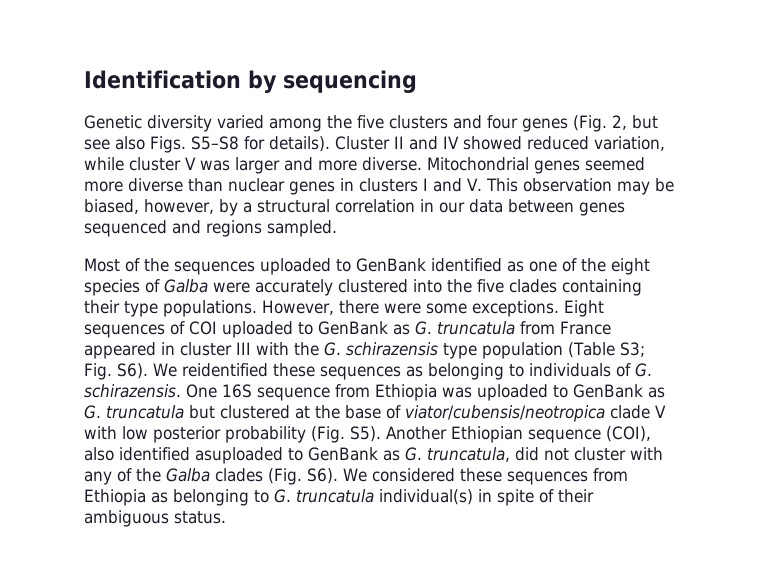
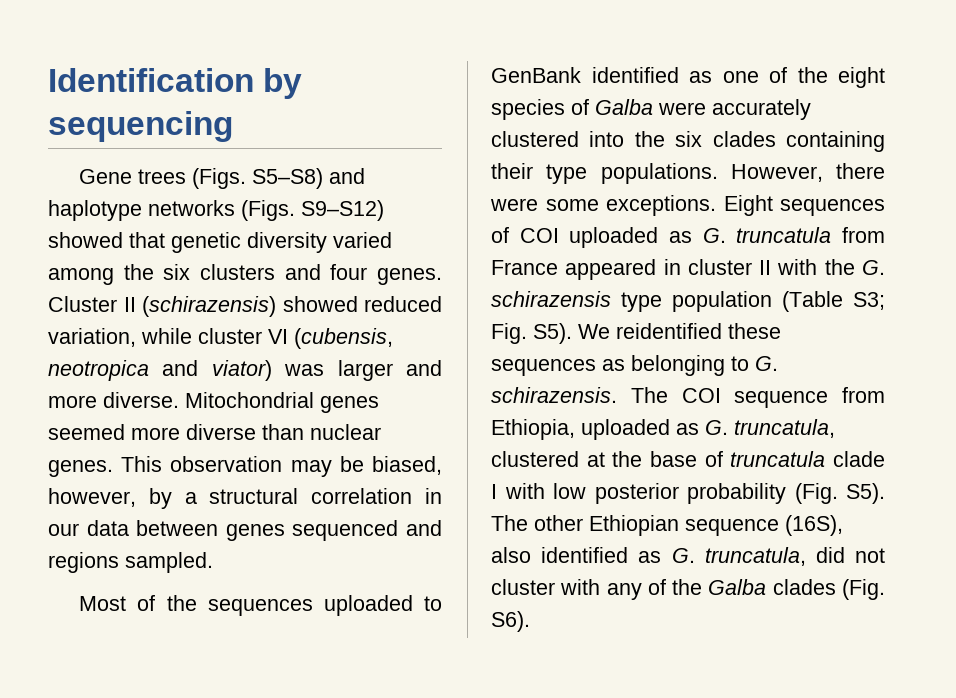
- Genetic diversity varied among the five clusters and four genes (Fig. 2, but see also Figs. S5–S8 for details). Cluster II and IV showed reduced variation, while cluster V was larger and more diverse.
+ Gene trees (Figs. S5–S8) and haplotype networks (Figs. S9–S12) showed that genetic diversity varied among the six clusters and four genes. Cluster II (schirazensis) showed reduced variation, while cluster VI (cubensis, neotropica and viator) was larger and more diverse.
- Mitochondrial genes seemed more diverse than nuclear genes in clusters I and V. This observation may be biased, however, by a structural correlation in our data between genes sequenced and regions sampled.
+ Mitochondrial genes seemed more diverse than nuclear genes. This observation may be biased, however, by a structural correlation in our data between genes sequenced and regions sampled.
- Most of the sequences uploaded to GenBank identified as one of the eight species of Galba were accurately clustered into the five clades containing their type populations.
+ Most of the sequences uploaded to GenBank identified as one of the eight species of Galba were accurately clustered into the six clades containing their type populations.
- Eight sequences of COI uploaded to GenBank as G. truncatula from France appeared in cluster III with the G. schirazensis type population (Table S3; Fig. S6). We reidentified these sequences as belonging to individuals of G. schirazensis. One 16S sequence from Ethiopia was uploaded to GenBank as G. truncatula but clustered at the base of viator/cubensis/neotropica clade V with low posterior probability (Fig. S5). Another Ethiopian sequence (COI), also identified asuploaded to GenBank as G. truncatula, did not cluster with any of the Galba clades (Fig. S6). We considered these sequences from Ethiopia as belonging to G. truncatula individual(s) in spite of their ambiguous status.
+ Eight sequences of COI uploaded as G. truncatula from France appeared in cluster II with the G. schirazensis type population (Table S3; Fig. S5). We reidentified these sequences as belonging to G. schirazensis. The COI sequence from Ethiopia, uploaded as G. truncatula, clustered at the base of truncatula clade I with low posterior probability (Fig. S5). The other Ethiopian sequence (16S), also identified as G. truncatula, did not cluster with any of the Galba clades (Fig. S6).

